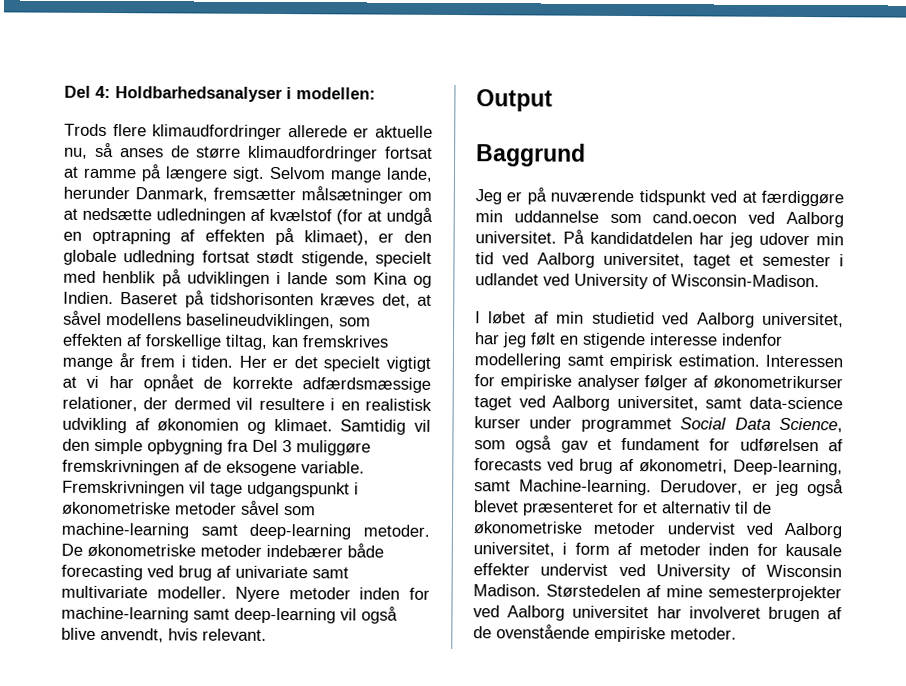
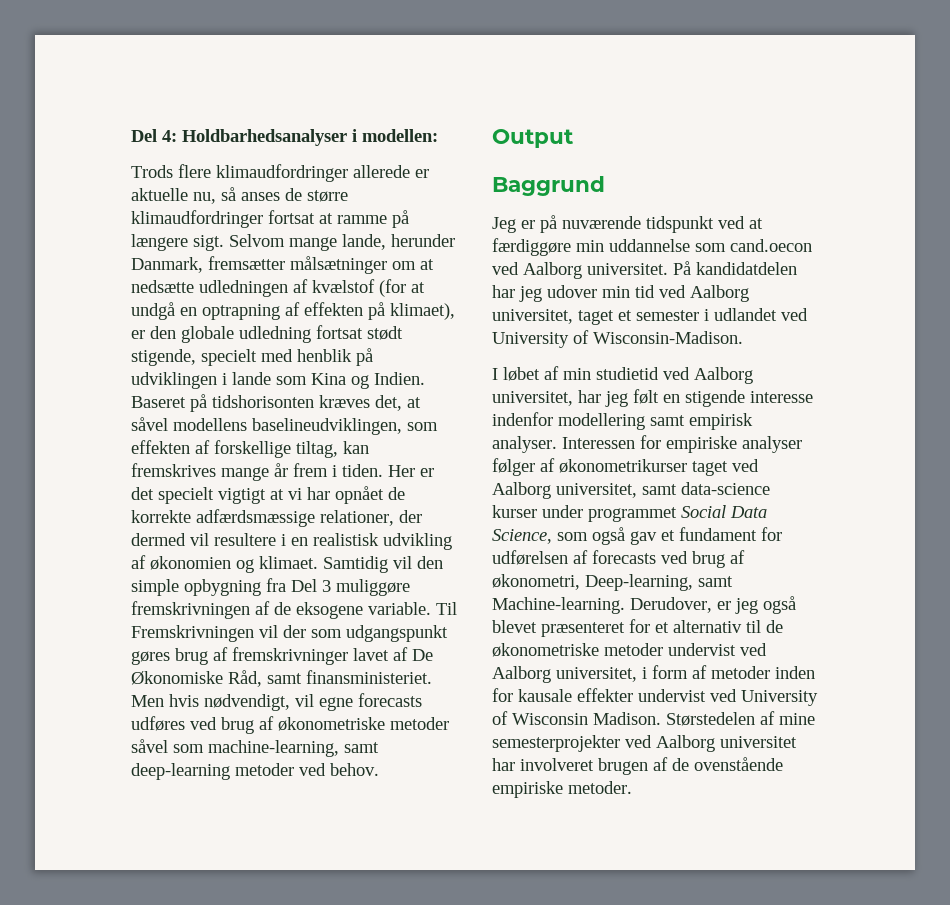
- Fremskrivningen vil tage udgangspunkt i økonometriske metoder såvel som machine-learning samt deep-learning metoder. De økonometriske metoder indebærer både forecasting ved brug af univariate samt multivariate modeller. Nyere metoder inden for machine-learning samt deep-learning vil også blive anvendt, hvis relevant.
+ Til Fremskrivningen vil der som udgangspunkt gøres brug af fremskrivninger lavet af De Økonomiske Råd, samt finansministeriet. Men hvis nødvendigt, vil egne forecasts udføres ved brug af økonometriske metoder såvel som machine-learning, samt deep-learning metoder ved behov.
- I løbet af min studietid ved Aalborg universitet, har jeg følt en stigende interesse indenfor modellering samt empirisk estimation.
+ I løbet af min studietid ved Aalborg universitet, har jeg følt en stigende interesse indenfor modellering samt empirisk analyser.

